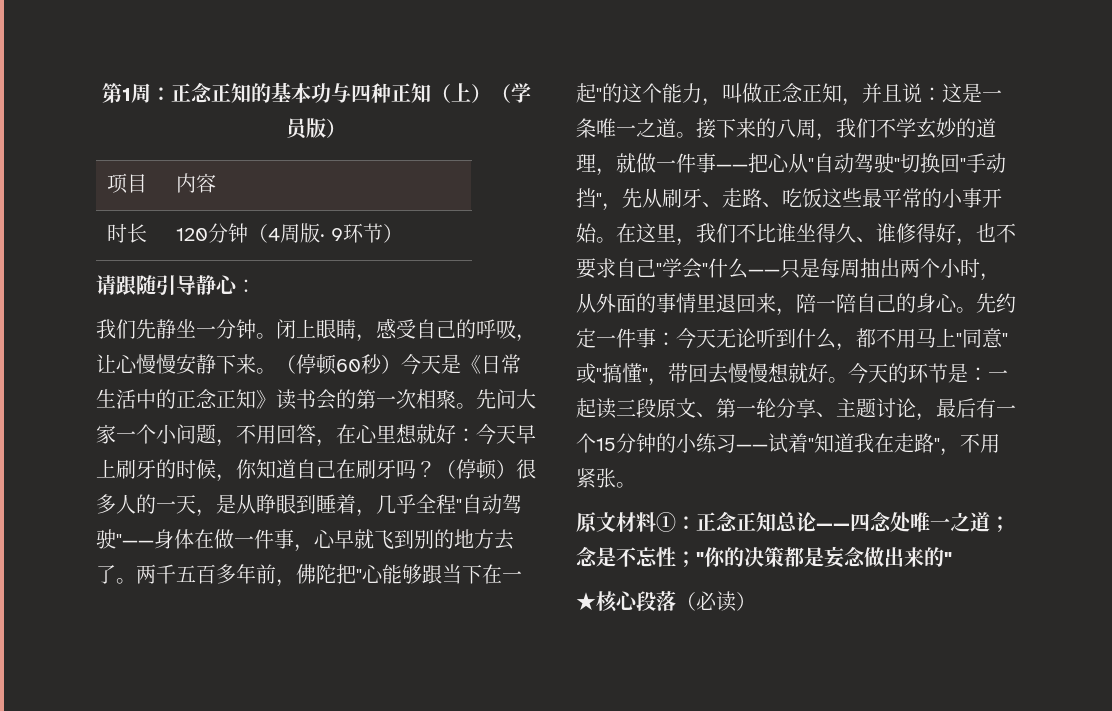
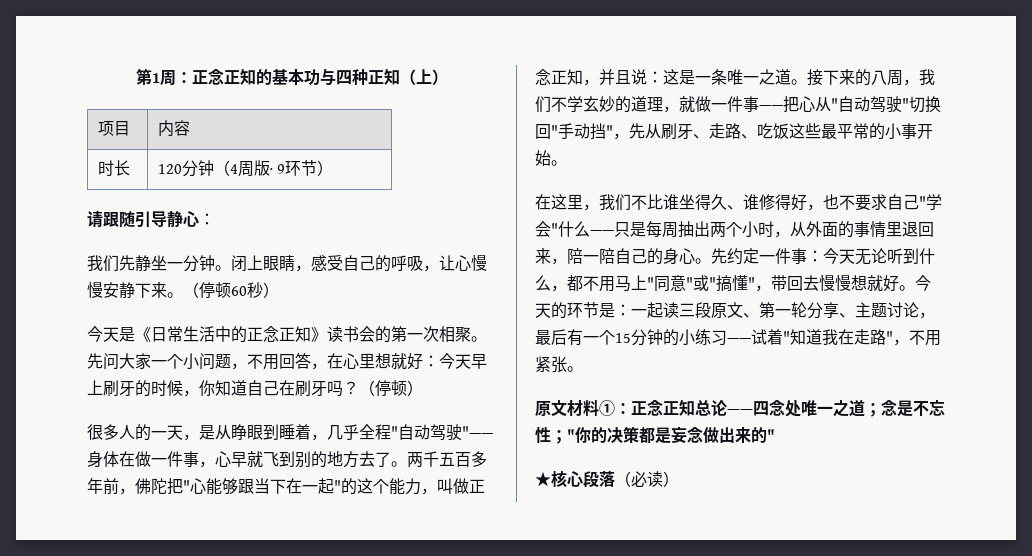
- 第1周：正念正知的基本功与四种正知（上）（学员版）
+ 第1周：正念正知的基本功与四种正知（上）
- （停顿60秒）今天是《日常生活中的正念正知》读书会的第一次相聚。
+ （停顿60秒）
+ 今天是《日常生活中的正念正知》读书会的第一次相聚。
- （停顿）很多人的一天，是从睁眼到睡着，几乎全程"自动驾驶"——身体在做一件事，心早就飞到别的地方去了。
+ （停顿）
+ 很多人的一天，是从睁眼到睡着，几乎全程"自动驾驶"——身体在做一件事，心早就飞到别的地方去了。
- 接下来的八周，我们不学玄妙的道理，就做一件事——把心从"自动驾驶"切换回"手动挡"，先从刷牙、走路、吃饭这些最平常的小事开始。在这里，我们不比谁坐得久、谁修得好，也不要求自己"学会"什么——只是每周抽出两个小时，从外面的事情里退回来，陪一陪自己的身心。
+ 接下来的八周，我们不学玄妙的道理，就做一件事——把心从"自动驾驶"切换回"手动挡"，先从刷牙、走路、吃饭这些最平常的小事开始。
+ 在这里，我们不比谁坐得久、谁修得好，也不要求自己"学会"什么——只是每周抽出两个小时，从外面的事情里退回来，陪一陪自己的身心。

